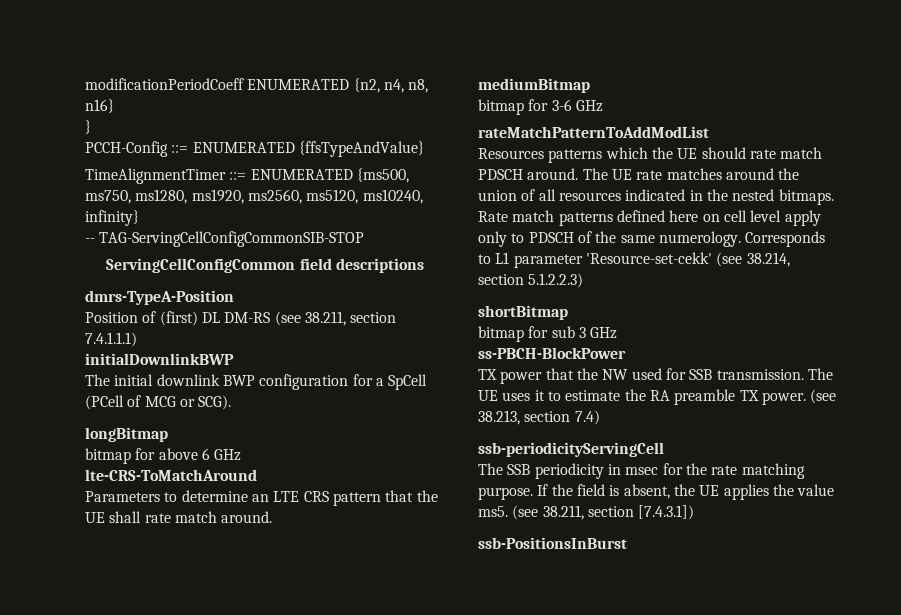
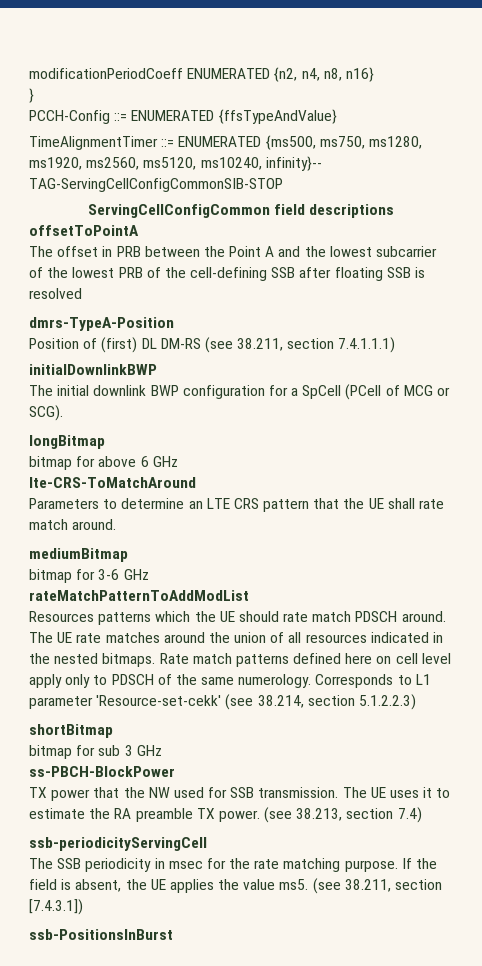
- TimeAlignmentTimer ::= ENUMERATED {ms500, ms750, ms1280, ms1920, ms2560, ms5120, ms10240, infinity}
- -- TAG-ServingCellConfigCommonSIB-STOP
+ TimeAlignmentTimer ::= ENUMERATED {ms500, ms750, ms1280, ms1920, ms2560, ms5120, ms10240, infinity}-- TAG-ServingCellConfigCommonSIB-STOP
+ offsetToPointA
+ The offset in PRB between the Point A and the lowest subcarrier of the lowest PRB of the cell-defining SSB after floating SSB is resolved

